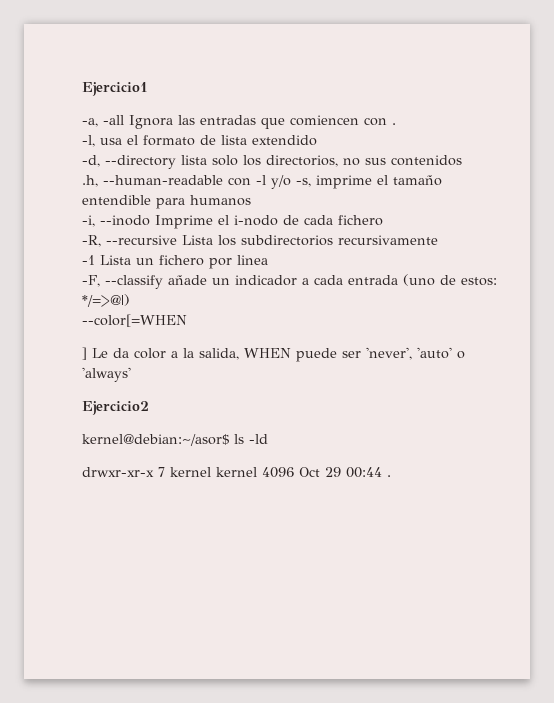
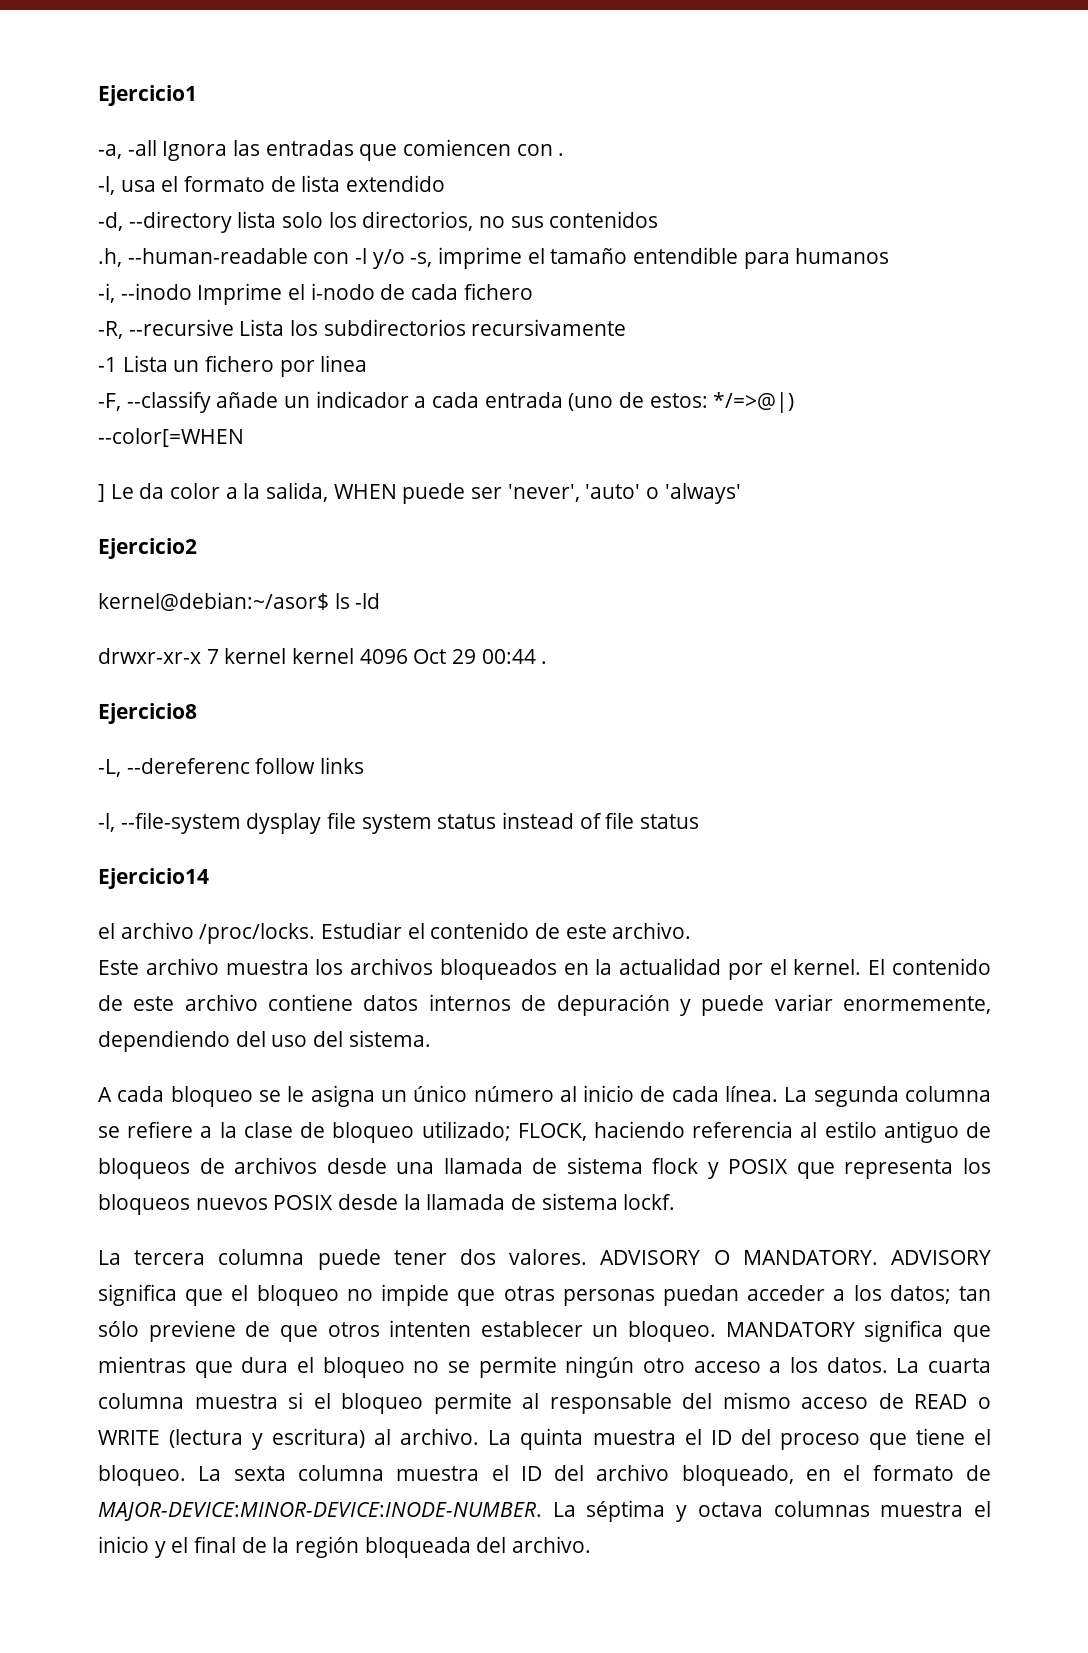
+ Ejercicio8
+ -L, --dereferenc follow links
+ -l, --file-system dysplay file system status instead of file status
+ Ejercicio14
+ el archivo /proc/locks. Estudiar el contenido de este archivo.
+ Este archivo muestra los archivos bloqueados en la actualidad por el kernel. El contenido de este archivo contiene datos internos de depuración y puede variar enormemente, dependiendo del uso del sistema.
+ A cada bloqueo se le asigna un único número al inicio de cada línea. La segunda columna se refiere a la clase de bloqueo utilizado; FLOCK, haciendo referencia al estilo antiguo de bloqueos de archivos desde una llamada de sistema flock y POSIX que representa los bloqueos nuevos POSIX desde la llamada de sistema lockf.
+ La tercera columna puede tener dos valores. ADVISORY O MANDATORY. ADVISORY significa que el bloqueo no impide que otras personas puedan acceder a los datos; tan sólo previene de que otros intenten establecer un bloqueo. MANDATORY significa que mientras que dura el bloqueo no se permite ningún otro acceso a los datos. La cuarta columna muestra si el bloqueo permite al responsable del mismo acceso de READ o WRITE (lectura y escritura) al archivo. La quinta muestra el ID del proceso que tiene el bloqueo. La sexta columna muestra el ID del archivo bloqueado, en el formato de MAJOR-DEVICE:MINOR-DEVICE:INODE-NUMBER. La séptima y octava columnas muestra el inicio y el final de la región bloqueada del archivo.

